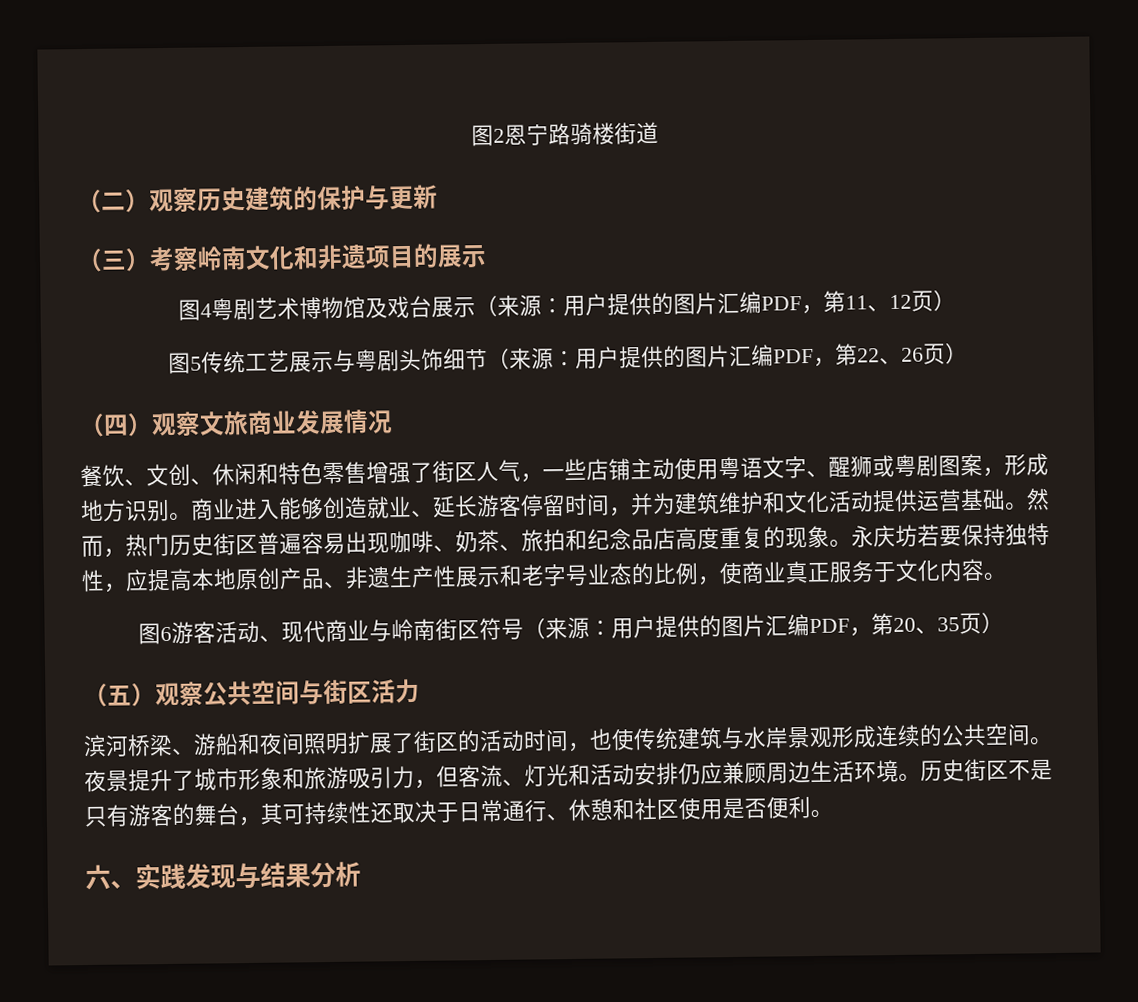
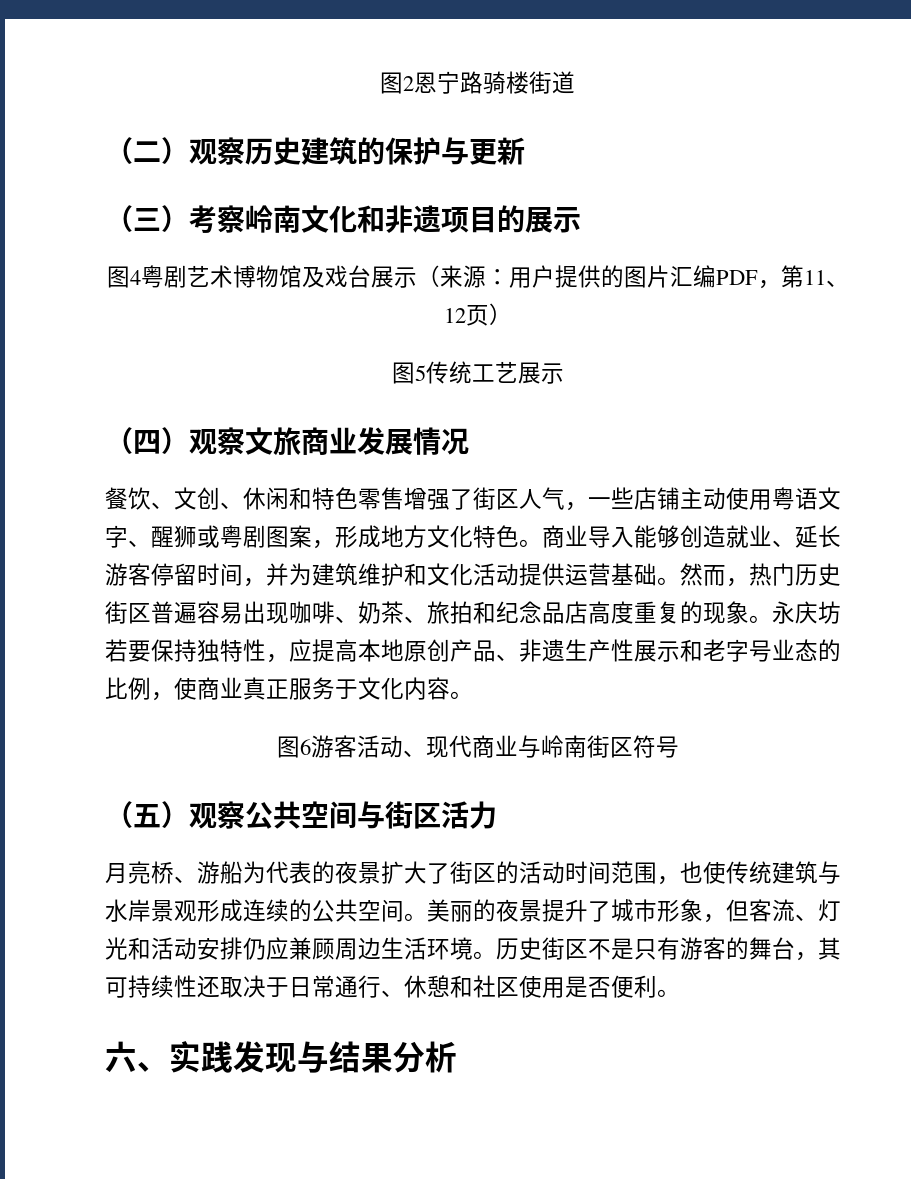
- 图5传统工艺展示与粤剧头饰细节（来源：用户提供的图片汇编PDF，第22、26页）
+ 图5传统工艺展示
- 餐饮、文创、休闲和特色零售增强了街区人气，一些店铺主动使用粤语文字、醒狮或粤剧图案，形成地方识别。商业进入能够创造就业、延长游客停留时间，并为建筑维护和文化活动提供运营基础。
+ 餐饮、文创、休闲和特色零售增强了街区人气，一些店铺主动使用粤语文字、醒狮或粤剧图案，形成地方文化特色。商业导入能够创造就业、延长游客停留时间，并为建筑维护和文化活动提供运营基础。
- 图6游客活动、现代商业与岭南街区符号（来源：用户提供的图片汇编PDF，第20、35页）
+ 图6游客活动、现代商业与岭南街区符号
- 滨河桥梁、游船和夜间照明扩展了街区的活动时间，也使传统建筑与水岸景观形成连续的公共空间。
+ 月亮桥、游船为代表的夜景扩大了街区的活动时间范围，也使传统建筑与水岸景观形成连续的公共空间。
- 夜景提升了城市形象和旅游吸引力，但客流、灯光和活动安排仍应兼顾周边生活环境。
+ 美丽的夜景提升了城市形象，但客流、灯光和活动安排仍应兼顾周边生活环境。

